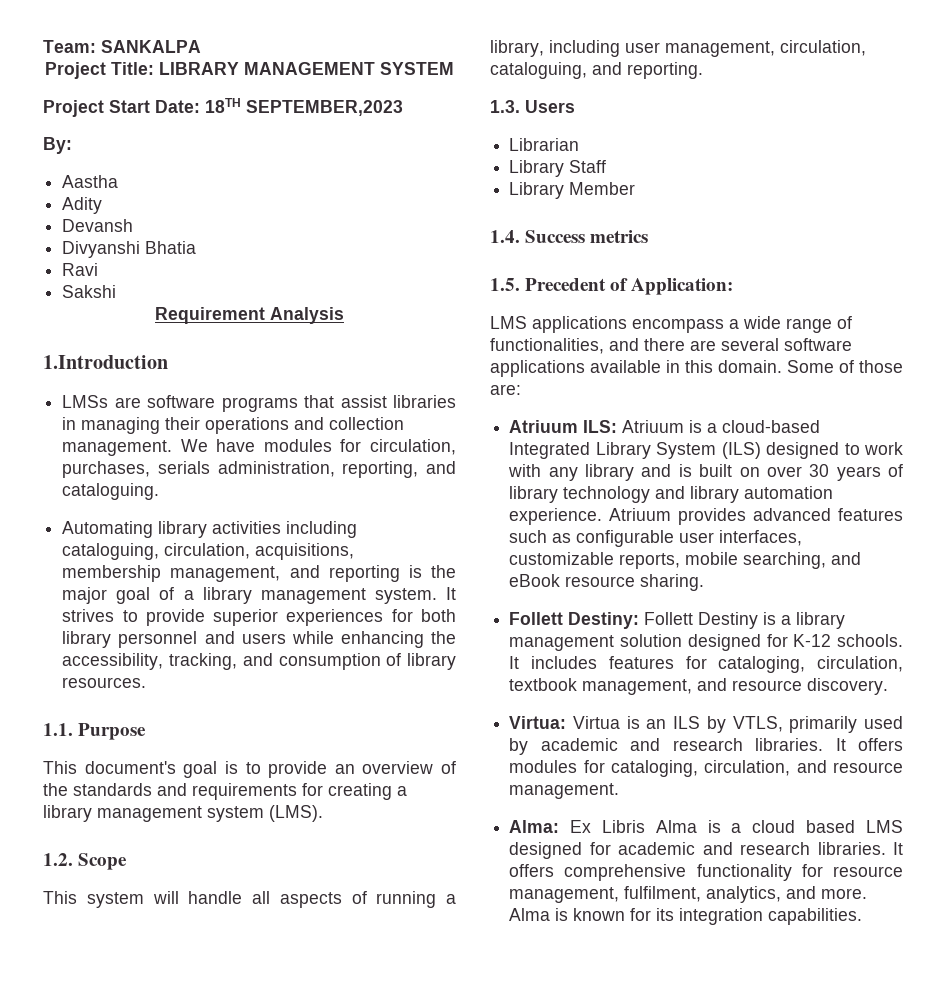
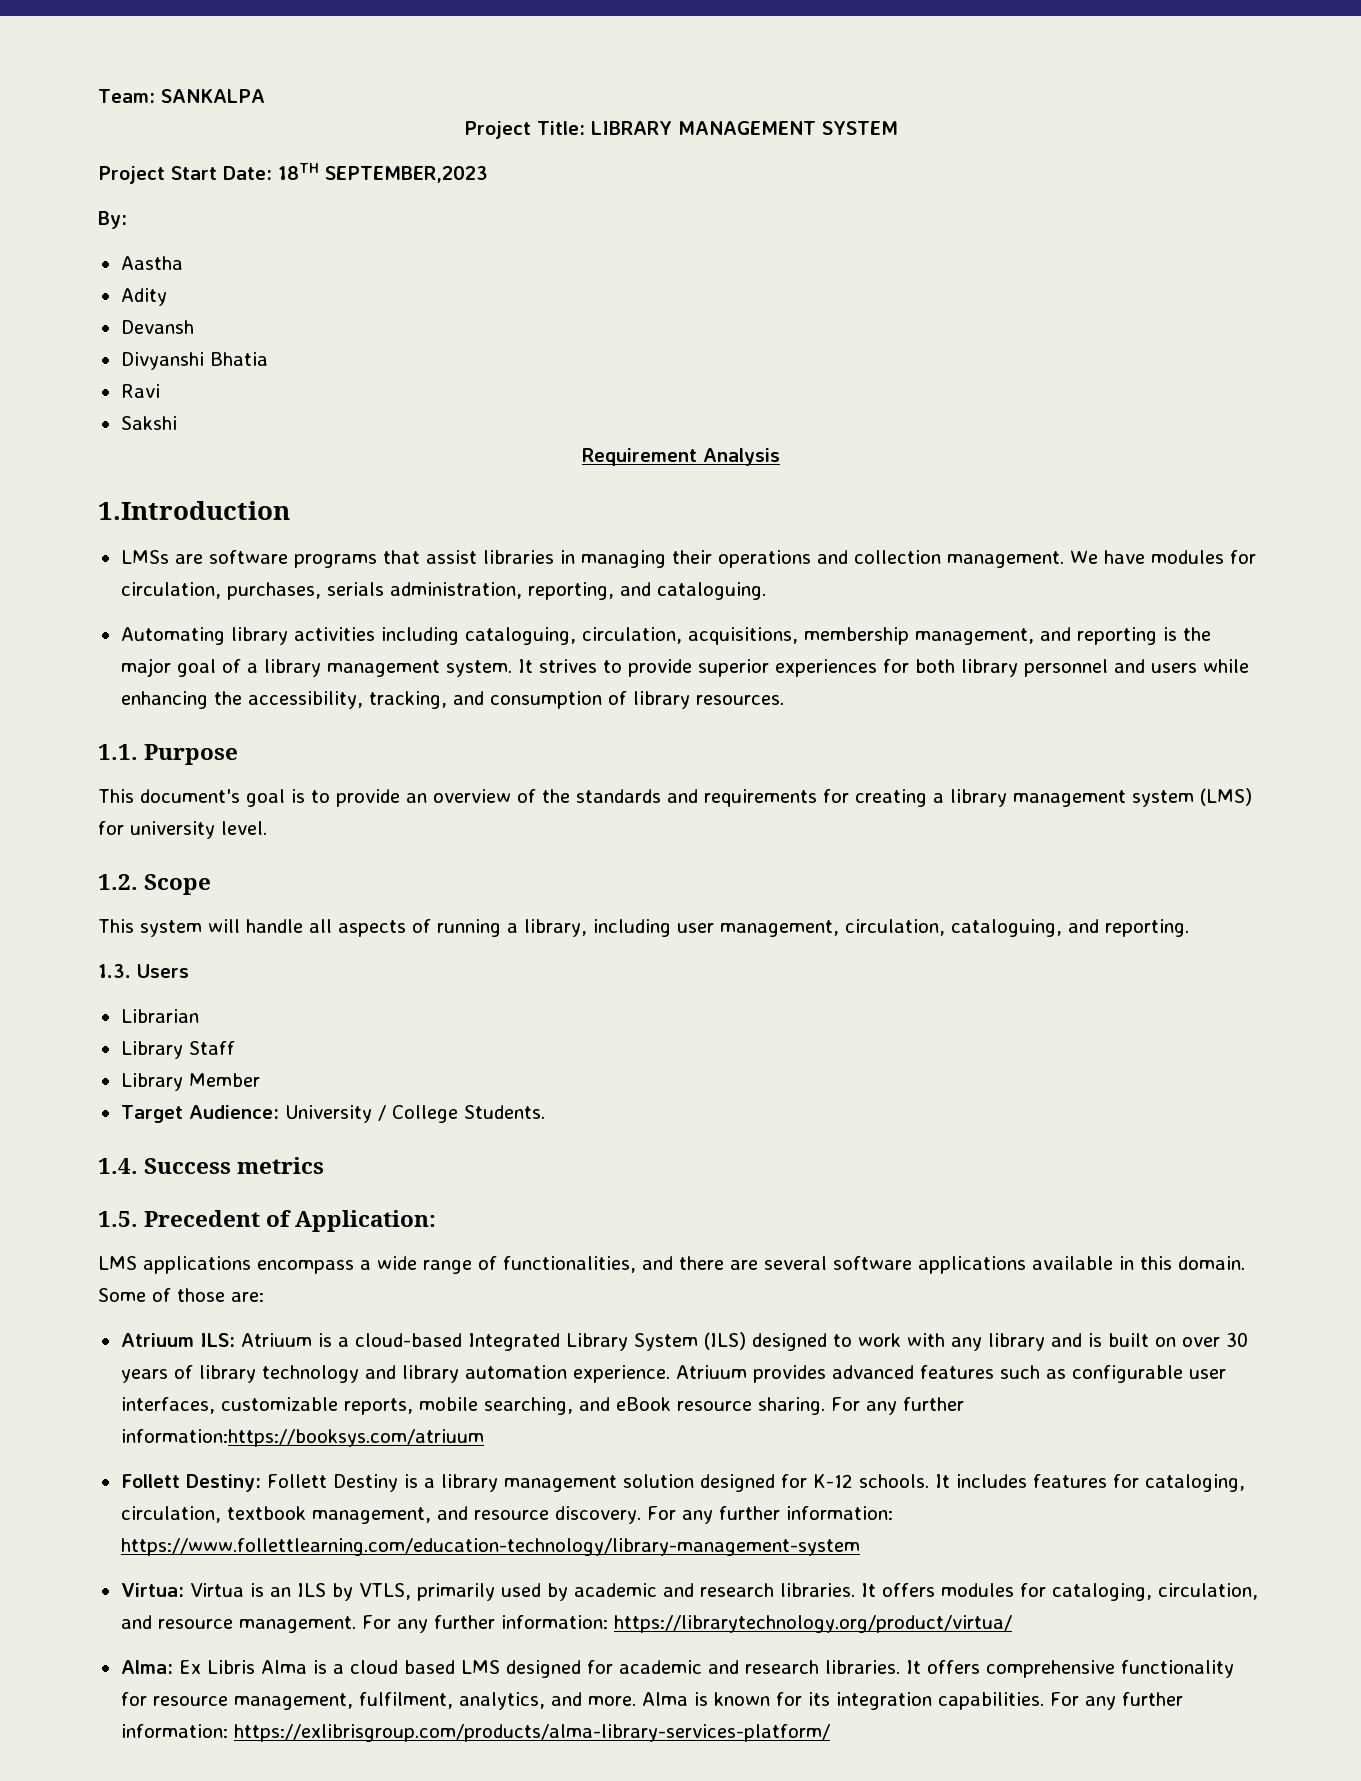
- This document's goal is to provide an overview of the standards and requirements for creating a library management system (LMS).
+ This document's goal is to provide an overview of the standards and requirements for creating a library management system (LMS) for university level.
+ Target Audience: University / College Students.
+ For any further information:https://booksys.com/atriuum
+ For any further information: https://www.follettlearning.com/education-technology/library-management-system
+ For any further information: https://librarytechnology.org/product/virtua/
+ For any further information: https://exlibrisgroup.com/products/alma-library-services-platform/

